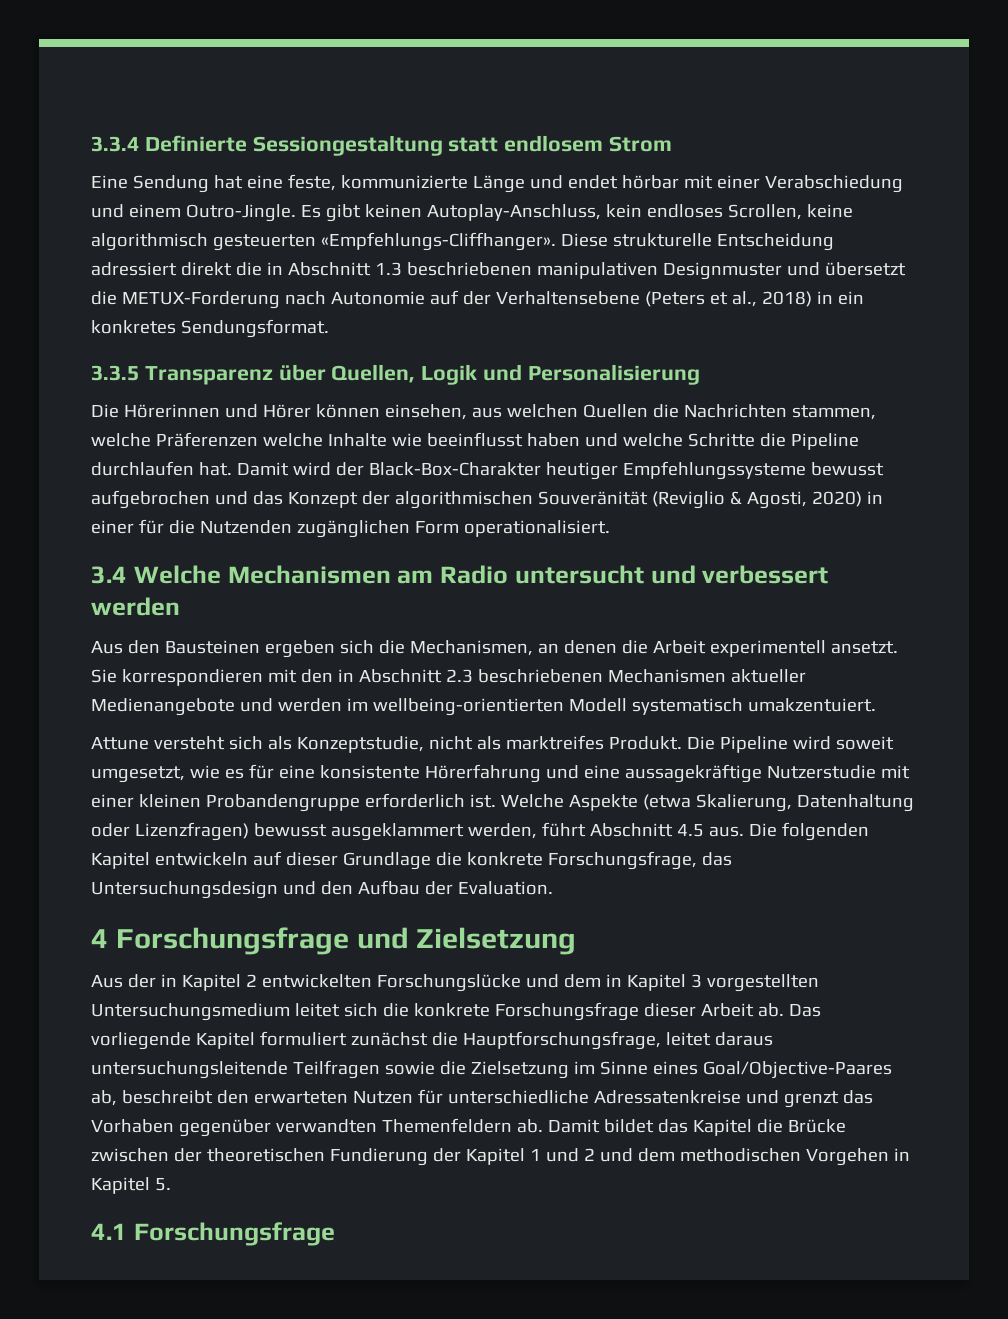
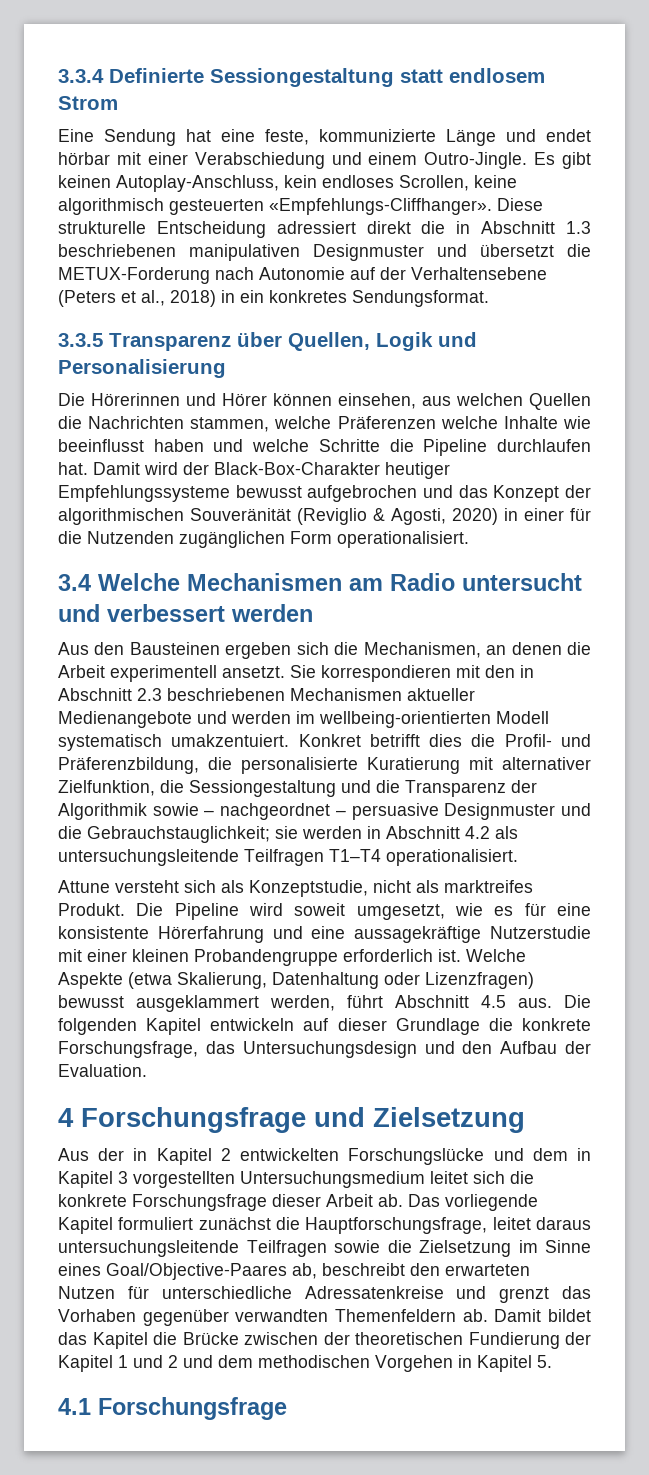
+ Konkret betrifft dies die Profil- und Präferenzbildung, die personalisierte Kuratierung mit alternativer Zielfunktion, die Sessiongestaltung und die Transparenz der Algorithmik sowie – nachgeordnet – persuasive Designmuster und die Gebrauchstauglichkeit; sie werden in Abschnitt 4.2 als untersuchungsleitende Teilfragen T1–T4 operationalisiert.

